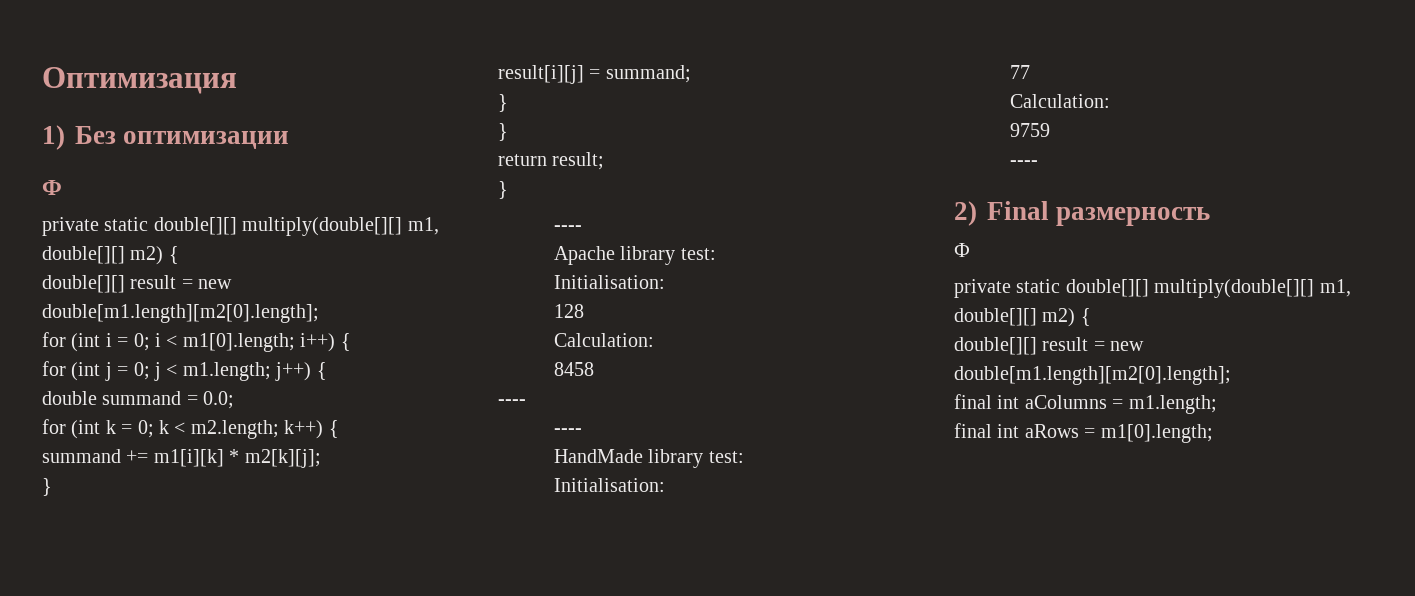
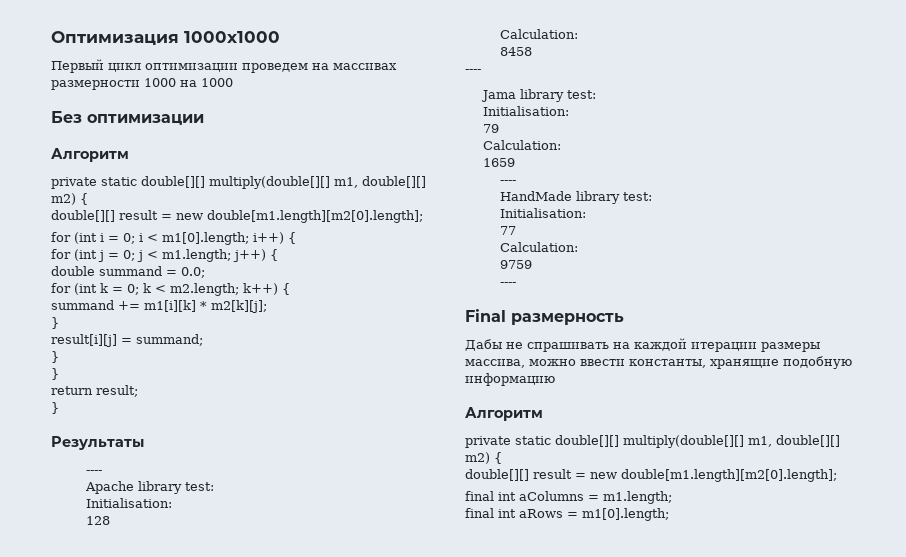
- Оптимизация
- 1) Без оптимизации
- Ф
+ Оптимизация 1000х1000
+ Первый цикл оптимизации проведем на массивах размерности 1000 на 1000
+ Без оптимизации
+ Алгоритм
+ Результаты
+ Jama library test:
+ Initialisation:
+ 79
+ Calculation:
+ 1659
- 2) Final размерность
- Ф
+ Final размерность
+ Дабы не спрашивать на каждой итерации размеры массива, можно ввести константы, хранящие подобную информацию
+ Алгоритм

